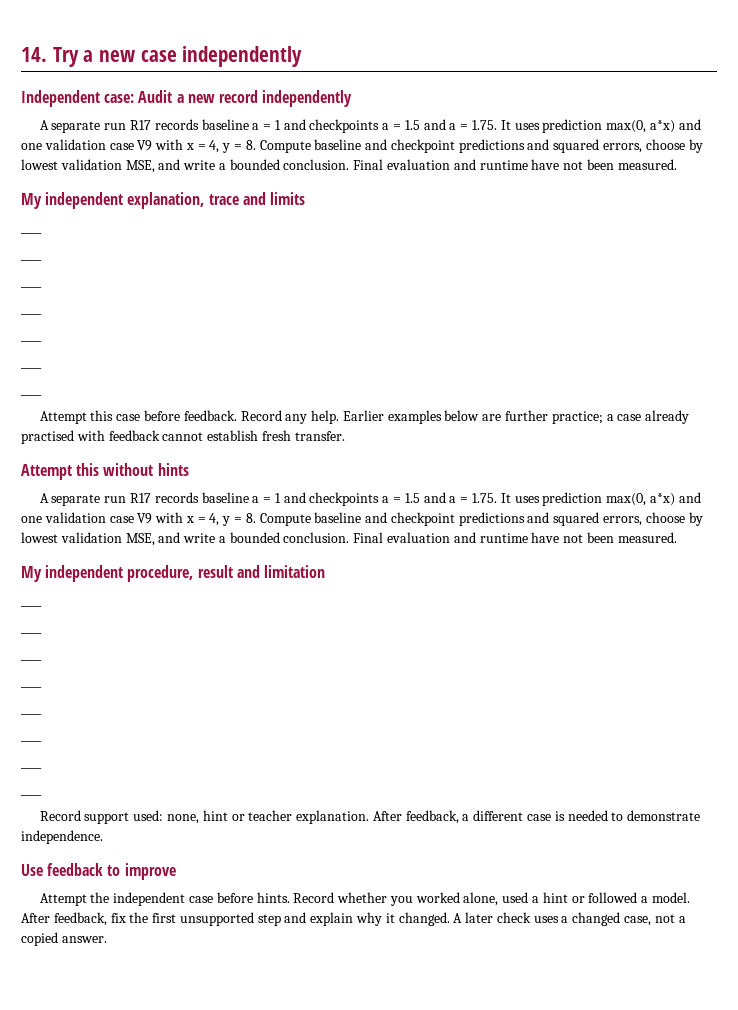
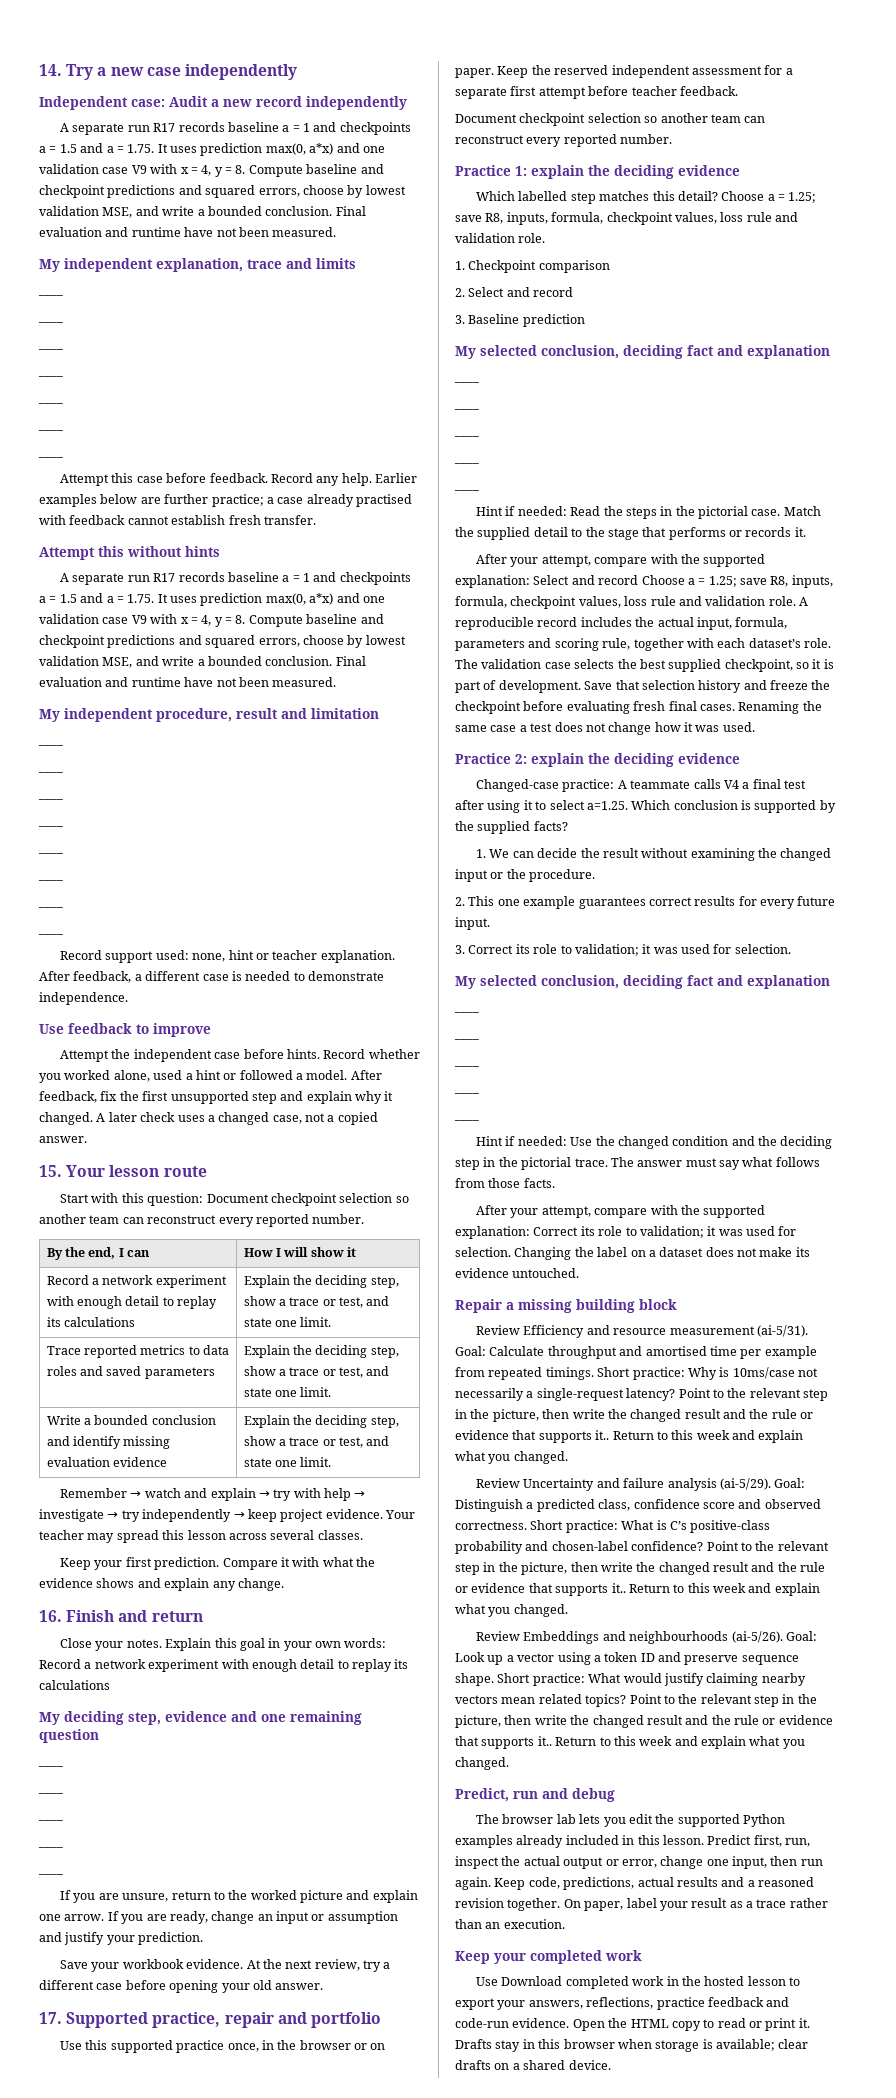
+ 15. Your lesson route
+ Start with this question: Document checkpoint selection so another team can reconstruct every reported number.
+ By the end, I can | How I will show it
+ Record a network experiment with enough detail to replay its calculations | Explain the deciding step, show a trace or test, and state one limit.
+ Trace reported metrics to data roles and saved parameters | Explain the deciding step, show a trace or test, and state one limit.
+ Write a bounded conclusion and identify missing evaluation evidence | Explain the deciding step, show a trace or test, and state one limit.
+ Remember → watch and explain → try with help → investigate → try independently → keep project evidence. Your teacher may spread this lesson across several classes.
+ Keep your first prediction. Compare it with what the evidence shows and explain any change.
+ 16. Finish and return
+ Close your notes. Explain this goal in your own words: Record a network experiment with enough detail to replay its calculations
+ My deciding step, evidence and one remaining question
+ ____
+ ____
+ ____
+ ____
+ ____
+ If you are unsure, return to the worked picture and explain one arrow. If you are ready, change an input or assumption and justify your prediction.
+ Save your workbook evidence. At the next review, try a different case before opening your old answer.
+ 17. Supported practice, repair and portfolio
+ Use this supported practice once, in the browser or on paper. Keep the reserved independent assessment for a separate first attempt before teacher feedback.
+ Document checkpoint selection so another team can reconstruct every reported number.
+ Practice 1: explain the deciding evidence
+ Which labelled step matches this detail? Choose a = 1.25; save R8, inputs, formula, checkpoint values, loss rule and validation role.
+ 1. Checkpoint comparison
+ 2. Select and record
+ 3. Baseline prediction
+ My selected conclusion, deciding fact and explanation
+ ____
+ ____
+ ____
+ ____
+ ____
+ Hint if needed: Read the steps in the pictorial case. Match the supplied detail to the stage that performs or records it.
+ After your attempt, compare with the supported explanation: Select and record Choose a = 1.25; save R8, inputs, formula, checkpoint values, loss rule and validation role. A reproducible record includes the actual input, formula, parameters and scoring rule, together with each dataset’s role. The validation case selects the best supplied checkpoint, so it is part of development. Save that selection history and freeze the checkpoint before evaluating fresh final cases. Renaming the same case a test does not change how it was used.
+ Practice 2: explain the deciding evidence
+ Changed-case practice: A teammate calls V4 a final test after using it to select a=1.25. Which conclusion is supported by the supplied facts?
+ 1. We can decide the result without examining the changed input or the procedure.
+ 2. This one example guarantees correct results for every future input.
+ 3. Correct its role to validation; it was used for selection.
+ My selected conclusion, deciding fact and explanation
+ ____
+ ____
+ ____
+ ____
+ ____
+ Hint if needed: Use the changed condition and the deciding step in the pictorial trace. The answer must say what follows from those facts.
+ After your attempt, compare with the supported explanation: Correct its role to validation; it was used for selection. Changing the label on a dataset does not make its evidence untouched.
+ Repair a missing building block
+ Review Efficiency and resource measurement (ai-5/31). Goal: Calculate throughput and amortised time per example from repeated timings. Short practice: Why is 10ms/case not necessarily a single-request latency? Point to the relevant step in the picture, then write the changed result and the rule or evidence that supports it.. Return to this week and explain what you changed.
+ Review Uncertainty and failure analysis (ai-5/29). Goal: Distinguish a predicted class, confidence score and observed correctness. Short practice: What is C’s positive-class probability and chosen-label confidence? Point to the relevant step in the picture, then write the changed result and the rule or evidence that supports it.. Return to this week and explain what you changed.
+ Review Embeddings and neighbourhoods (ai-5/26). Goal: Look up a vector using a token ID and preserve sequence shape. Short practice: What would justify claiming nearby vectors mean related topics? Point to the relevant step in the picture, then write the changed result and the rule or evidence that supports it.. Return to this week and explain what you changed.
+ Predict, run and debug
+ The browser lab lets you edit the supported Python examples already included in this lesson. Predict first, run, inspect the actual output or error, change one input, then run again. Keep code, predictions, actual results and a reasoned revision together. On paper, label your result as a trace rather than an execution.
+ Keep your completed work
+ Use Download completed work in the hosted lesson to export your answers, reflections, practice feedback and code-run evidence. Open the HTML copy to read or print it. Drafts stay in this browser when storage is available; clear drafts on a shared device.

